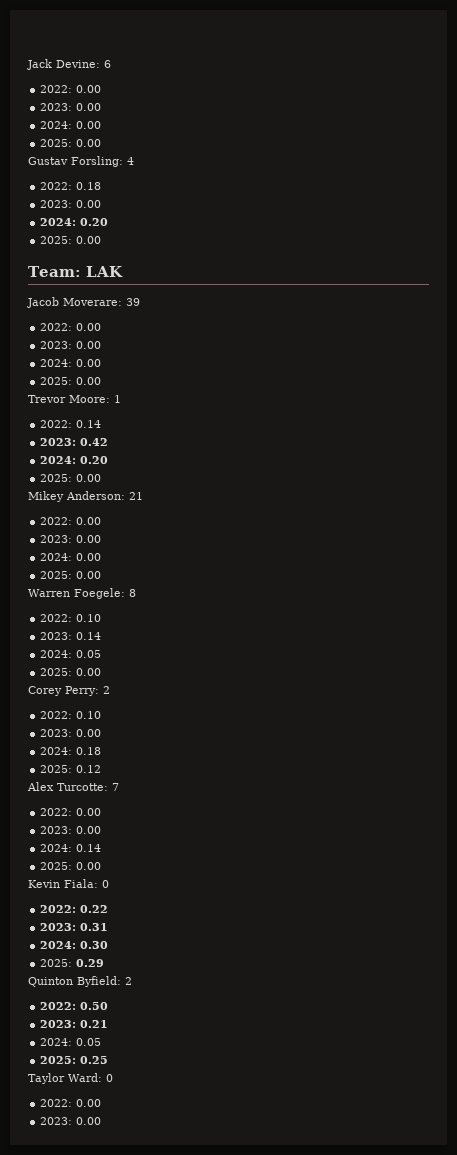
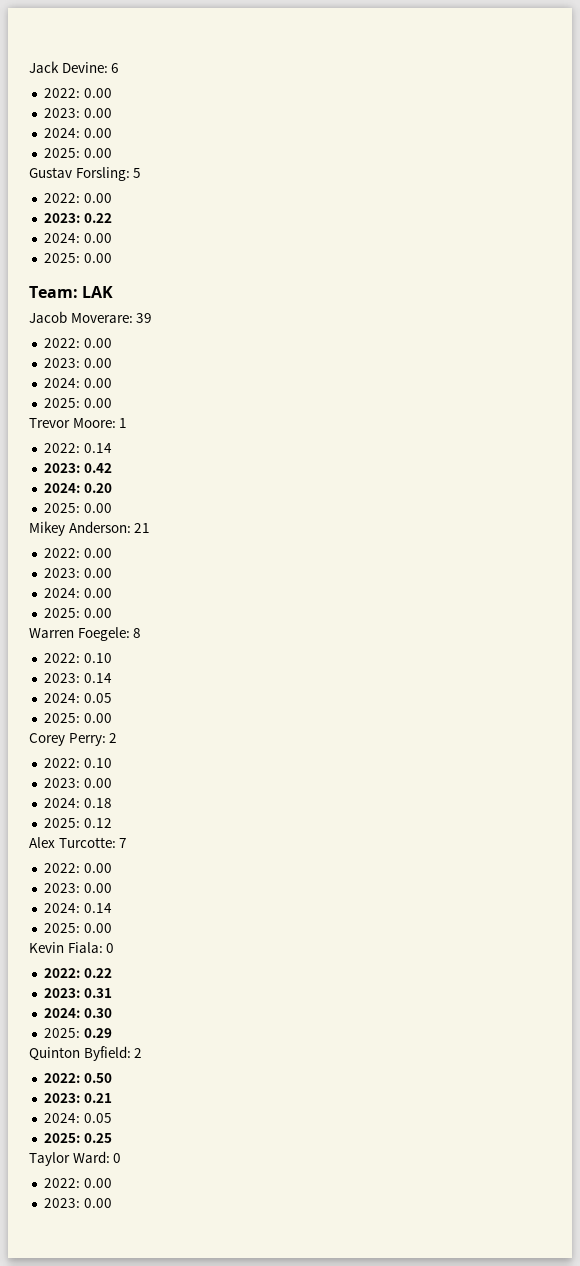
- Gustav Forsling: 4
- 2022: 0.18
- 2023: 0.00
- 2024: 0.20
+ Gustav Forsling: 5
+ 2022: 0.00
+ 2023: 0.22
+ 2024: 0.00

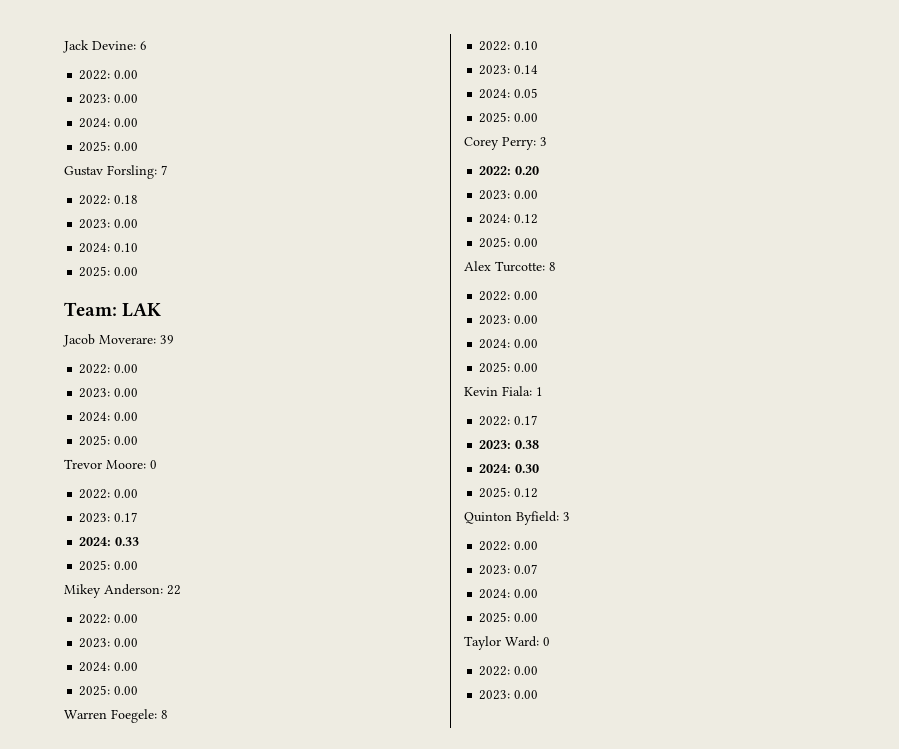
- Gustav Forsling: 5
- 2022: 0.00
- 2023: 0.22
- 2024: 0.00
+ Gustav Forsling: 7
+ 2022: 0.18
+ 2023: 0.00
+ 2024: 0.10
- Trevor Moore: 1
- 2022: 0.14
- 2023: 0.42
- 2024: 0.20
+ Trevor Moore: 0
+ 2022: 0.00
+ 2023: 0.17
+ 2024: 0.33
- Mikey Anderson: 21
+ Mikey Anderson: 22
- Corey Perry: 2
- 2022: 0.10
+ Corey Perry: 3
+ 2022: 0.20
  2023: 0.00
- 2024: 0.18
- 2025: 0.12
+ 2024: 0.12
+ 2025: 0.00
- Alex Turcotte: 7
+ Alex Turcotte: 8
  2022: 0.00
  2023: 0.00
- 2024: 0.14
+ 2024: 0.00
- Kevin Fiala: 0
- 2022: 0.22
- 2023: 0.31
+ Kevin Fiala: 1
+ 2022: 0.17
+ 2023: 0.38
- 2025: 0.29
+ 2025: 0.12
- Quinton Byfield: 2
- 2022: 0.50
- 2023: 0.21
- 2024: 0.05
- 2025: 0.25
+ Quinton Byfield: 3
+ 2022: 0.00
+ 2023: 0.07
+ 2024: 0.00
+ 2025: 0.00

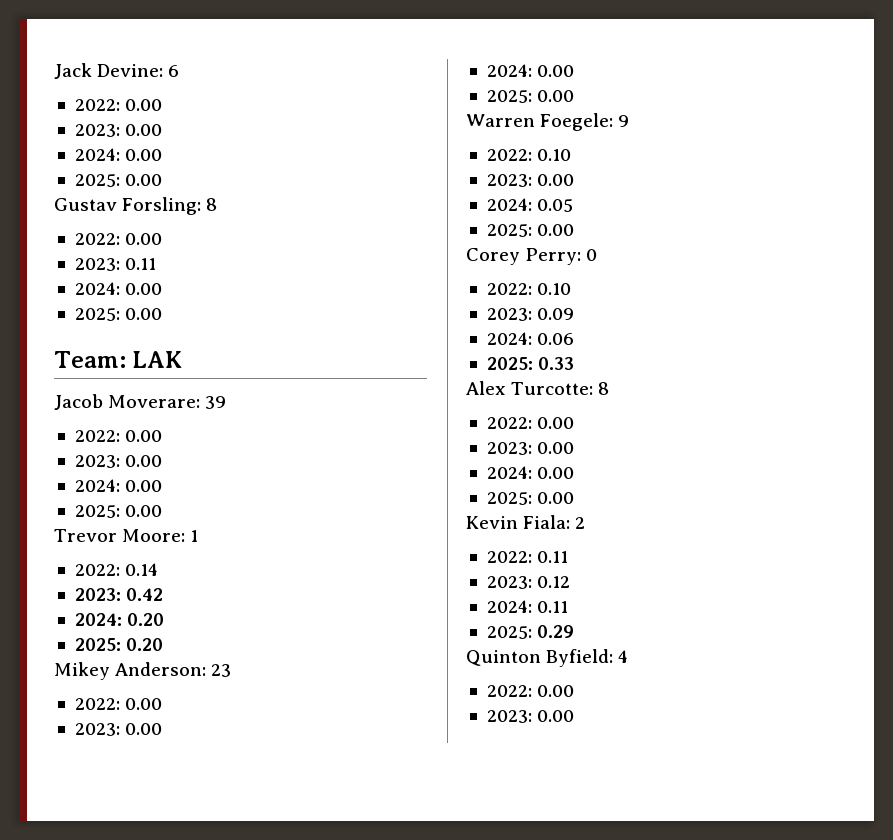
- Gustav Forsling: 7
- 2022: 0.18
- 2023: 0.00
- 2024: 0.10
+ Gustav Forsling: 8
+ 2022: 0.00
+ 2023: 0.11
+ 2024: 0.00
- Trevor Moore: 0
- 2022: 0.00
- 2023: 0.17
- 2024: 0.33
- 2025: 0.00
+ Trevor Moore: 1
+ 2022: 0.14
+ 2023: 0.42
+ 2024: 0.20
+ 2025: 0.20
- Mikey Anderson: 22
+ Mikey Anderson: 23
- Warren Foegele: 8
+ Warren Foegele: 9
  2022: 0.10
- 2023: 0.14
+ 2023: 0.00
- Corey Perry: 3
- 2022: 0.20
- 2023: 0.00
- 2024: 0.12
- 2025: 0.00
+ Corey Perry: 0
+ 2022: 0.10
+ 2023: 0.09
+ 2024: 0.06
+ 2025: 0.33
- Kevin Fiala: 1
- 2022: 0.17
- 2023: 0.38
- 2024: 0.30
- 2025: 0.12
+ Kevin Fiala: 2
+ 2022: 0.11
+ 2023: 0.12
+ 2024: 0.11
+ 2025: 0.29
- Quinton Byfield: 3
- 2022: 0.00
- 2023: 0.07
- 2024: 0.00
- 2025: 0.00
- Taylor Ward: 0
+ Quinton Byfield: 4

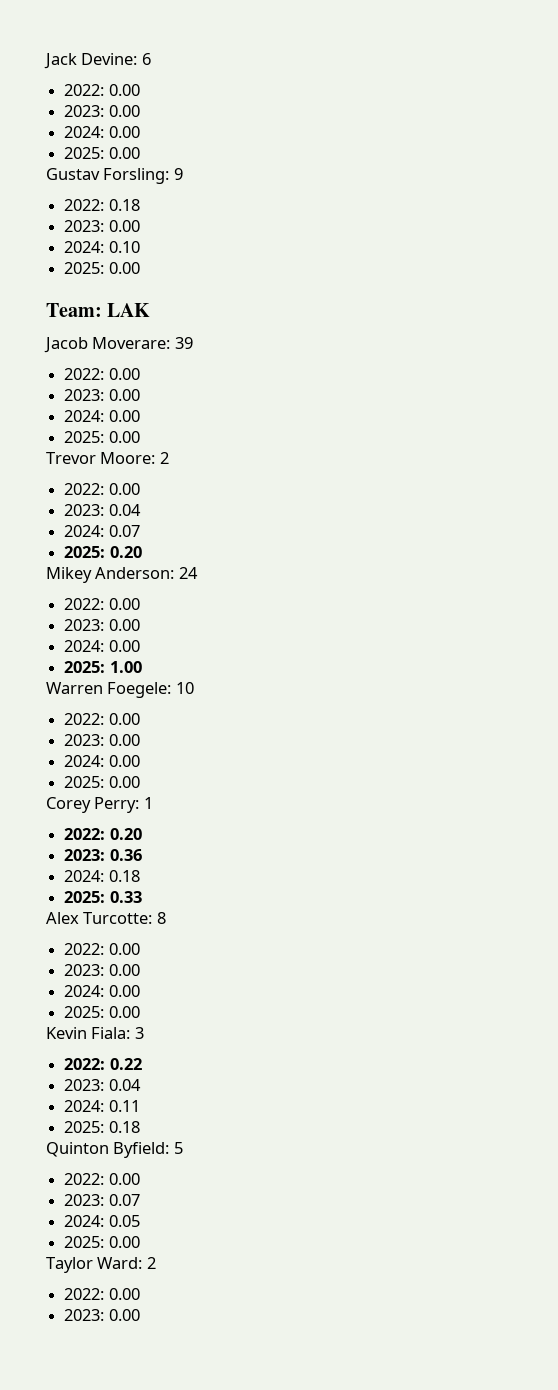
- Gustav Forsling: 8
- 2022: 0.00
- 2023: 0.11
- 2024: 0.00
+ Gustav Forsling: 9
+ 2022: 0.18
+ 2023: 0.00
+ 2024: 0.10
- Trevor Moore: 1
- 2022: 0.14
- 2023: 0.42
- 2024: 0.20
+ Trevor Moore: 2
+ 2022: 0.00
+ 2023: 0.04
+ 2024: 0.07
- Mikey Anderson: 23
+ Mikey Anderson: 24
+ 2022: 0.00
+ 2023: 0.00
+ 2024: 0.00
+ 2025: 1.00
+ Warren Foegele: 10
  2022: 0.00
  2023: 0.00
  2024: 0.00
  2025: 0.00
- Warren Foegele: 9
- 2022: 0.10
- 2023: 0.00
- 2024: 0.05
- 2025: 0.00
- Corey Perry: 0
- 2022: 0.10
- 2023: 0.09
- 2024: 0.06
+ Corey Perry: 1
+ 2022: 0.20
+ 2023: 0.36
+ 2024: 0.18
- Kevin Fiala: 2
- 2022: 0.11
- 2023: 0.12
+ Kevin Fiala: 3
+ 2022: 0.22
+ 2023: 0.04
- 2025: 0.29
+ 2025: 0.18
- Quinton Byfield: 4
+ Quinton Byfield: 5
+ 2022: 0.00
+ 2023: 0.07
+ 2024: 0.05
+ 2025: 0.00
+ Taylor Ward: 2

